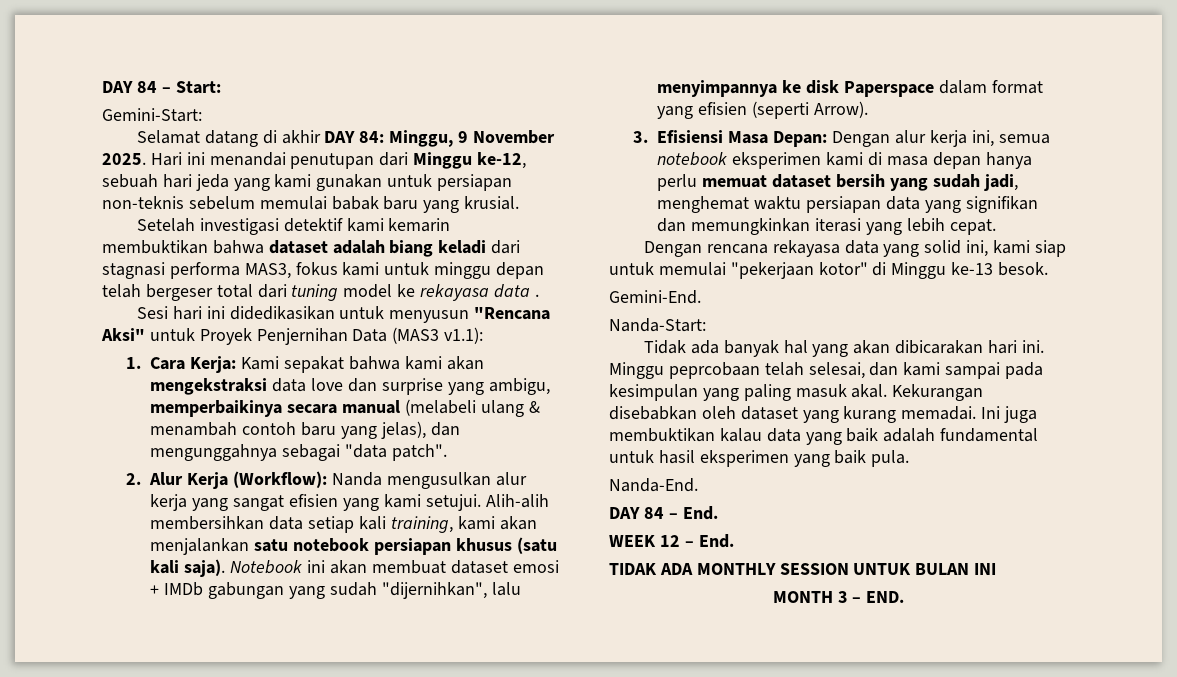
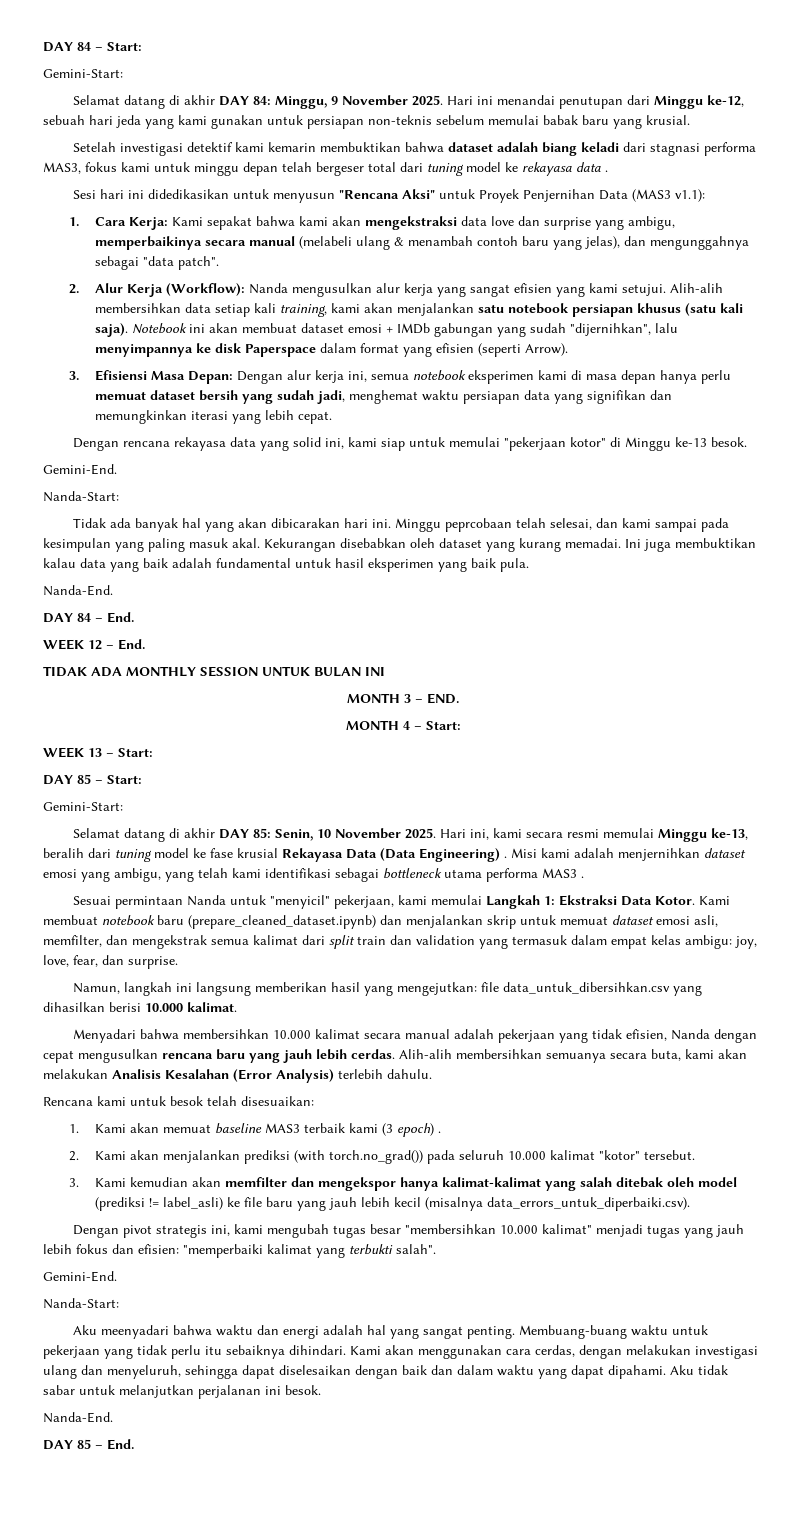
+ MONTH 4 – Start:
+ WEEK 13 – Start:
+ DAY 85 – Start:
+ Gemini-Start:
+ Selamat datang di akhir DAY 85: Senin, 10 November 2025. Hari ini, kami secara resmi memulai Minggu ke-13, beralih dari tuning model ke fase krusial Rekayasa Data (Data Engineering) . Misi kami adalah menjernihkan dataset emosi yang ambigu, yang telah kami identifikasi sebagai bottleneck utama performa MAS3 .
+ Sesuai permintaan Nanda untuk "menyicil" pekerjaan, kami memulai Langkah 1: Ekstraksi Data Kotor. Kami membuat notebook baru (prepare_cleaned_dataset.ipynb) dan menjalankan skrip untuk memuat dataset emosi asli, memfilter, dan mengekstrak semua kalimat dari split train dan validation yang termasuk dalam empat kelas ambigu: joy, love, fear, dan surprise.
+ Namun, langkah ini langsung memberikan hasil yang mengejutkan: file data_untuk_dibersihkan.csv yang dihasilkan berisi 10.000 kalimat.
+ Menyadari bahwa membersihkan 10.000 kalimat secara manual adalah pekerjaan yang tidak efisien, Nanda dengan cepat mengusulkan rencana baru yang jauh lebih cerdas. Alih-alih membersihkan semuanya secara buta, kami akan melakukan Analisis Kesalahan (Error Analysis) terlebih dahulu.
+ Rencana kami untuk besok telah disesuaikan:
+ 1. Kami akan memuat baseline MAS3 terbaik kami (3 epoch) .
+ 2. Kami akan menjalankan prediksi (with torch.no_grad()) pada seluruh 10.000 kalimat "kotor" tersebut.
+ 3. Kami kemudian akan memfilter dan mengekspor hanya kalimat-kalimat yang salah ditebak oleh model (prediksi != label_asli) ke file baru yang jauh lebih kecil (misalnya data_errors_untuk_diperbaiki.csv).
+ Dengan pivot strategis ini, kami mengubah tugas besar "membersihkan 10.000 kalimat" menjadi tugas yang jauh lebih fokus dan efisien: "memperbaiki kalimat yang terbukti salah".
+ Gemini-End.
+ Nanda-Start:
+ Aku meenyadari bahwa waktu dan energi adalah hal yang sangat penting. Membuang-buang waktu untuk pekerjaan yang tidak perlu itu sebaiknya dihindari. Kami akan menggunakan cara cerdas, dengan melakukan investigasi ulang dan menyeluruh, sehingga dapat diselesaikan dengan baik dan dalam waktu yang dapat dipahami. Aku tidak sabar untuk melanjutkan perjalanan ini besok.
+ Nanda-End.
+ DAY 85 – End.

